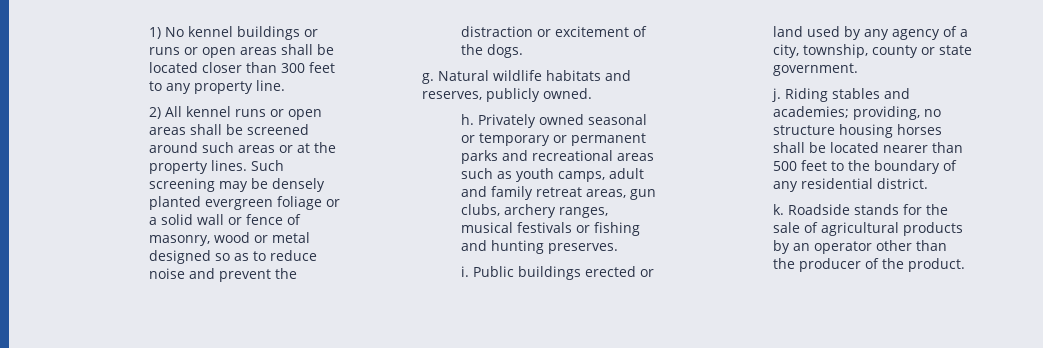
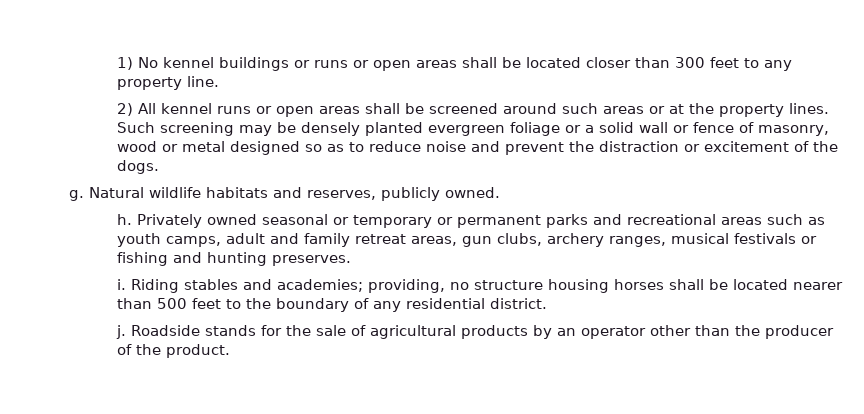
- Public buildings erected or land used by any agency of a city, township, county or state government.
- j.
- k.
+ j.

